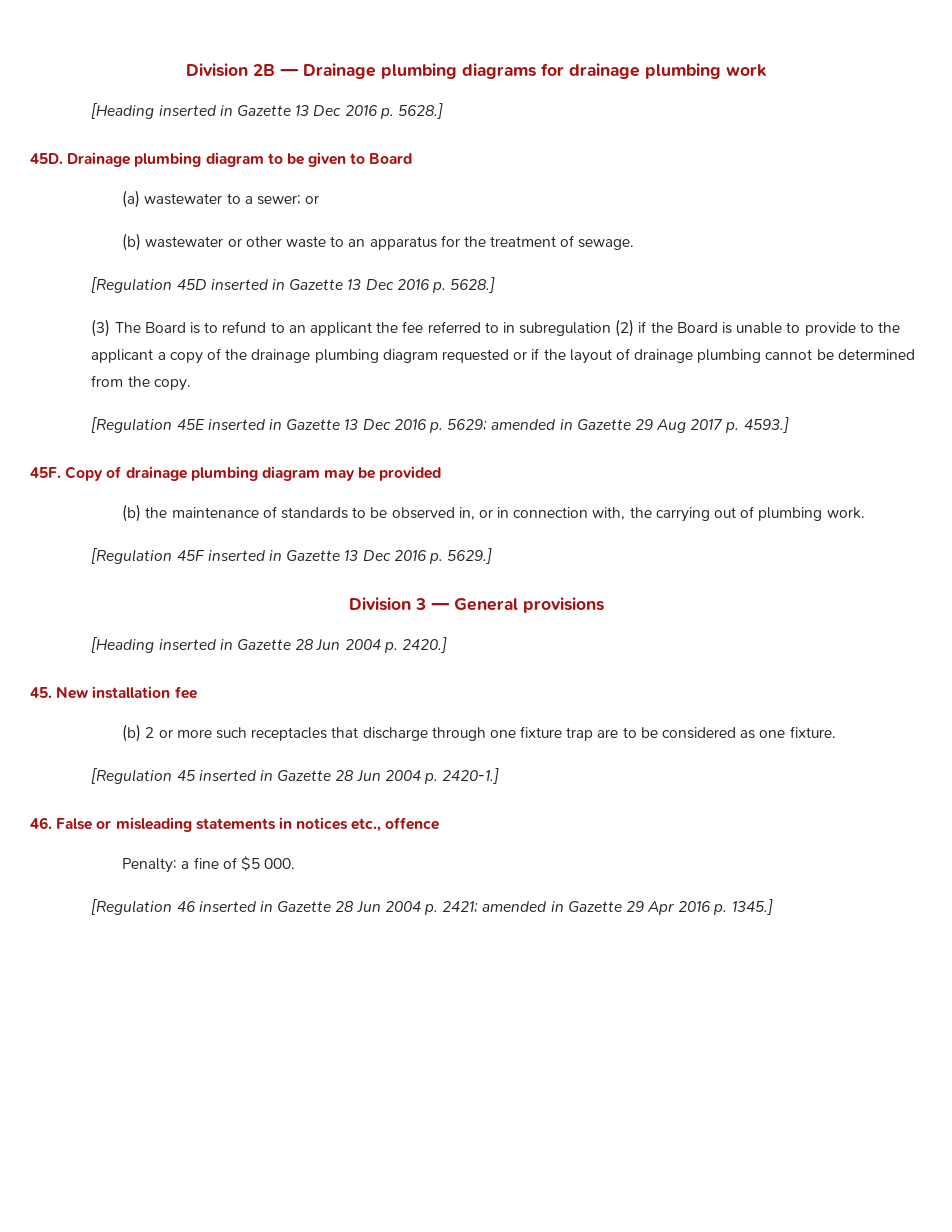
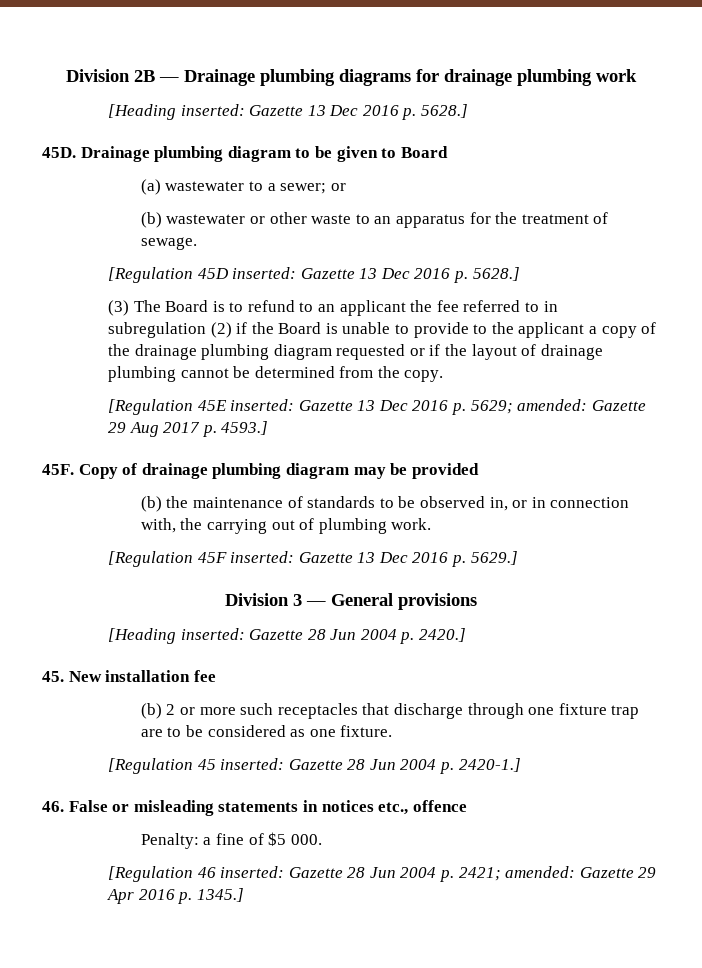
- [Heading inserted in Gazette 13 Dec 2016 p. 5628.]
+ [Heading inserted: Gazette 13 Dec 2016 p. 5628.]
- [Regulation 45D inserted in Gazette 13 Dec 2016 p. 5628.]
+ [Regulation 45D inserted: Gazette 13 Dec 2016 p. 5628.]
- [Regulation 45E inserted in Gazette 13 Dec 2016 p. 5629; amended in Gazette 29 Aug 2017 p. 4593.]
+ [Regulation 45E inserted: Gazette 13 Dec 2016 p. 5629; amended: Gazette 29 Aug 2017 p. 4593.]
- [Regulation 45F inserted in Gazette 13 Dec 2016 p. 5629.]
+ [Regulation 45F inserted: Gazette 13 Dec 2016 p. 5629.]
- [Heading inserted in Gazette 28 Jun 2004 p. 2420.]
+ [Heading inserted: Gazette 28 Jun 2004 p. 2420.]
- [Regulation 45 inserted in Gazette 28 Jun 2004 p. 2420-1.]
+ [Regulation 45 inserted: Gazette 28 Jun 2004 p. 2420-1.]
- [Regulation 46 inserted in Gazette 28 Jun 2004 p. 2421; amended in Gazette 29 Apr 2016 p. 1345.]
+ [Regulation 46 inserted: Gazette 28 Jun 2004 p. 2421; amended: Gazette 29 Apr 2016 p. 1345.]

